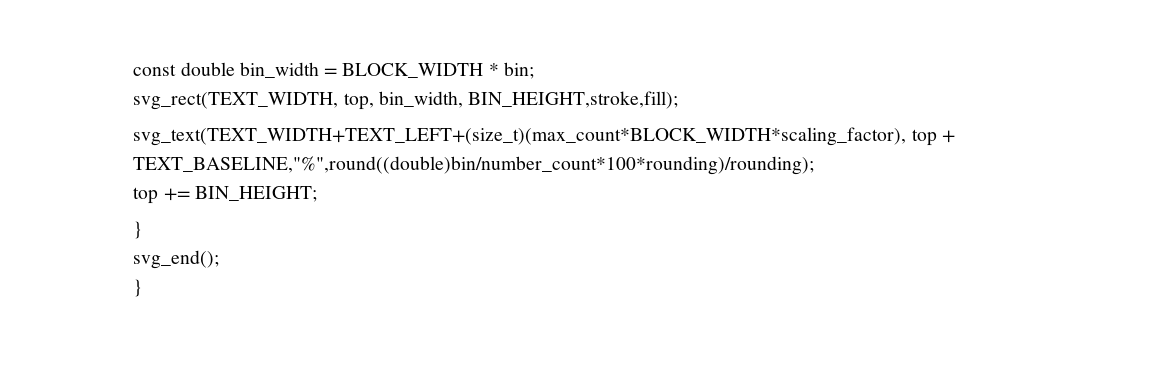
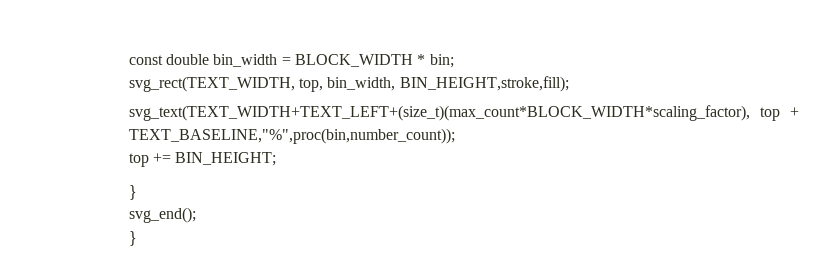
- svg_text(TEXT_WIDTH+TEXT_LEFT+(size_t)(max_count*BLOCK_WIDTH*scaling_factor), top + TEXT_BASELINE,"%",round((double)bin/number_count*100*rounding)/rounding);
+ svg_text(TEXT_WIDTH+TEXT_LEFT+(size_t)(max_count*BLOCK_WIDTH*scaling_factor), top + TEXT_BASELINE,"%",proc(bin,number_count));

